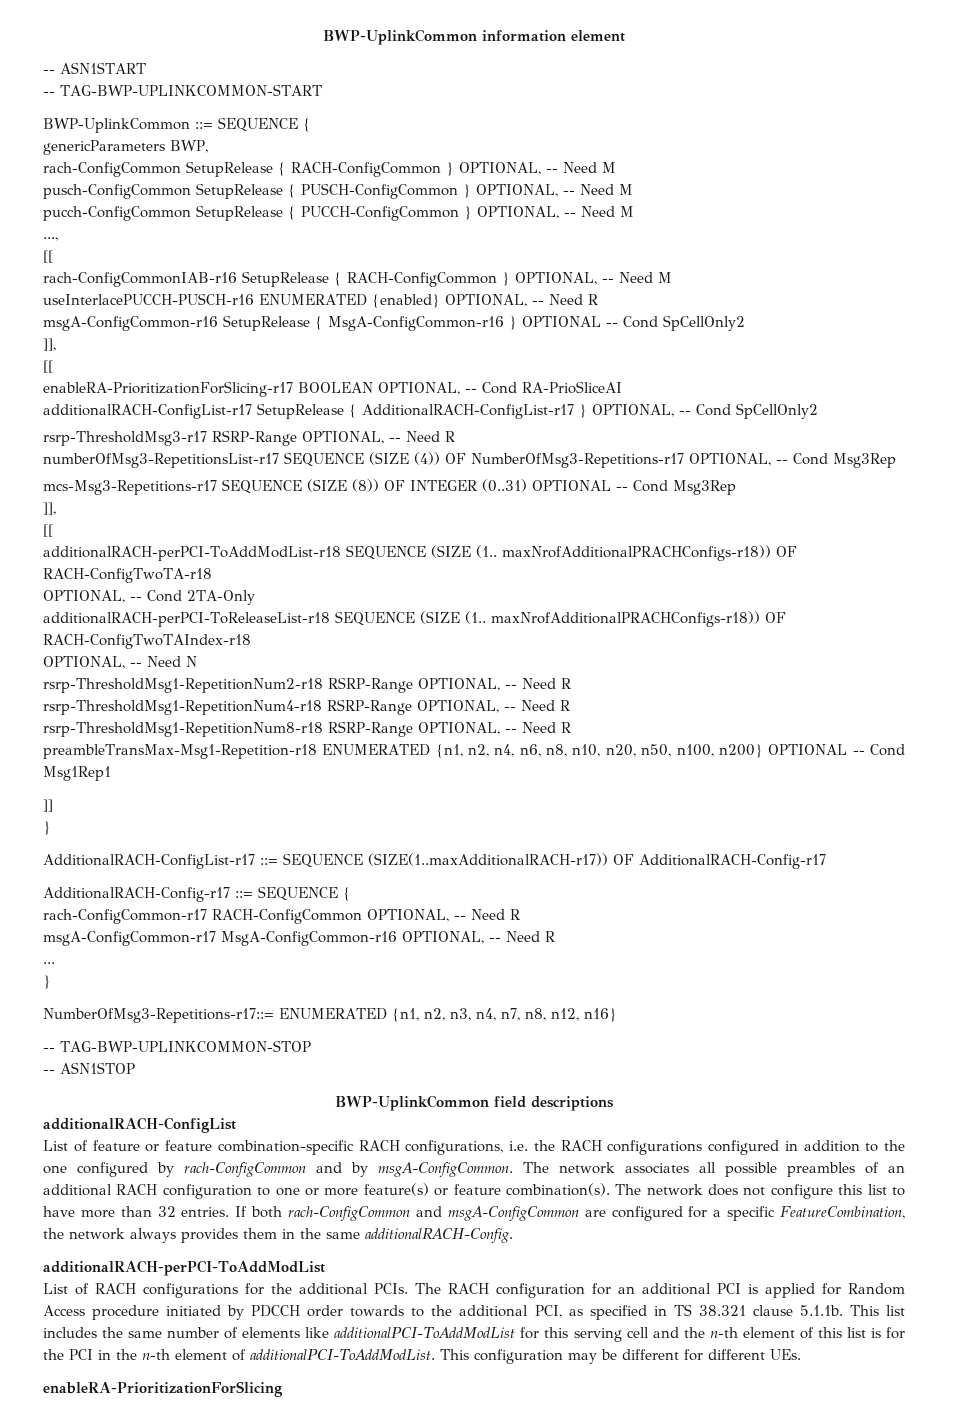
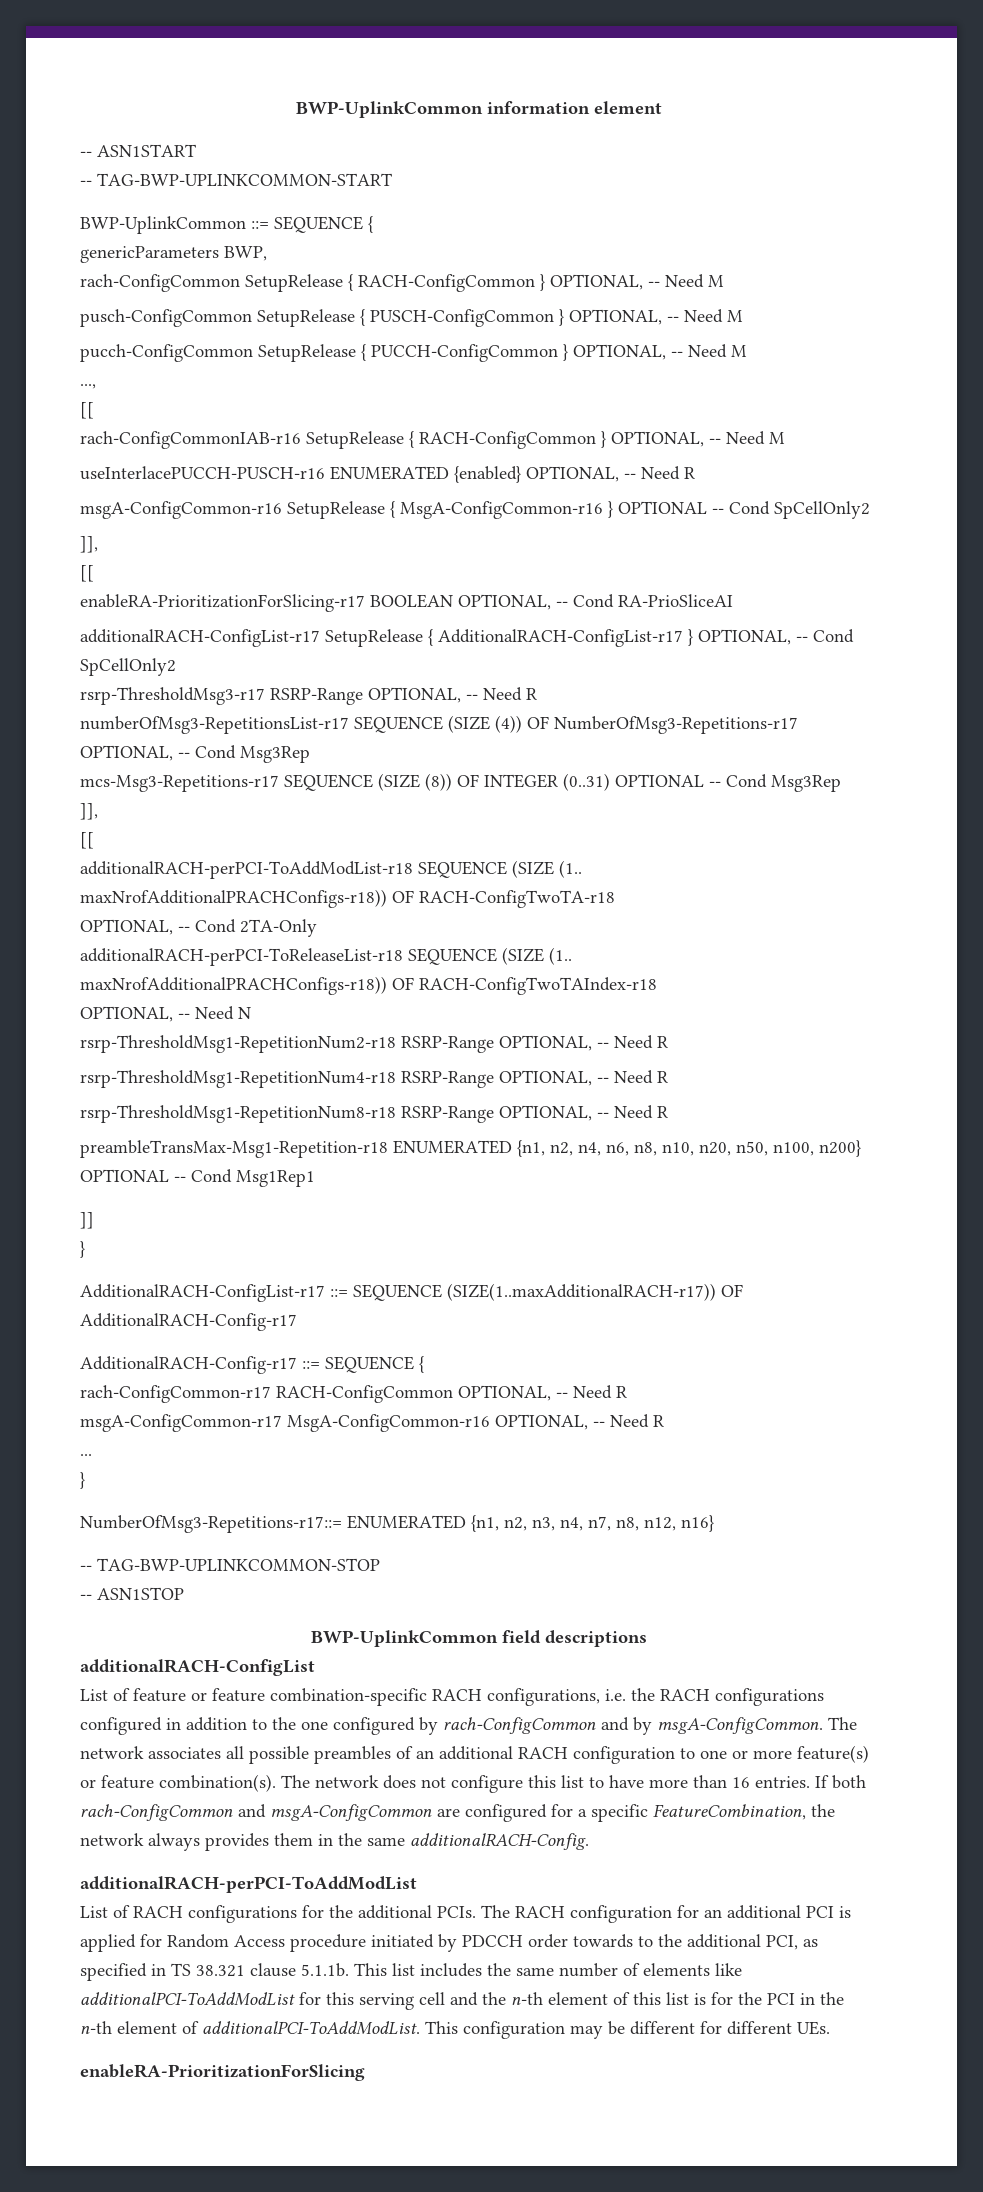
- The network does not configure this list to have more than 32 entries.
+ The network does not configure this list to have more than 16 entries.

